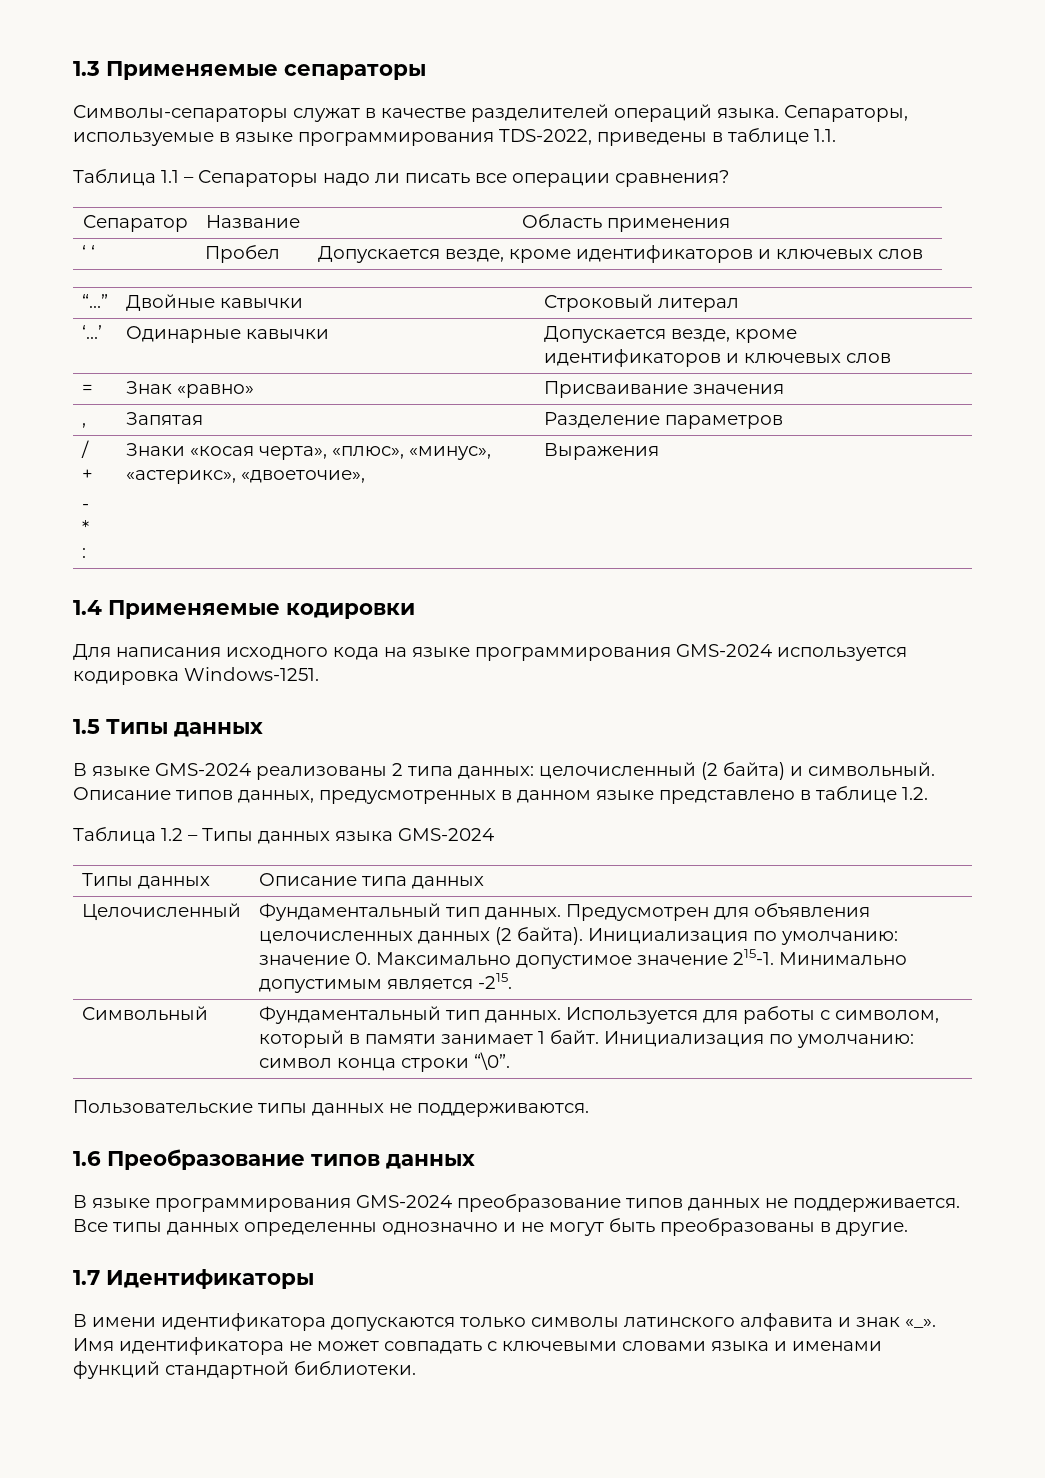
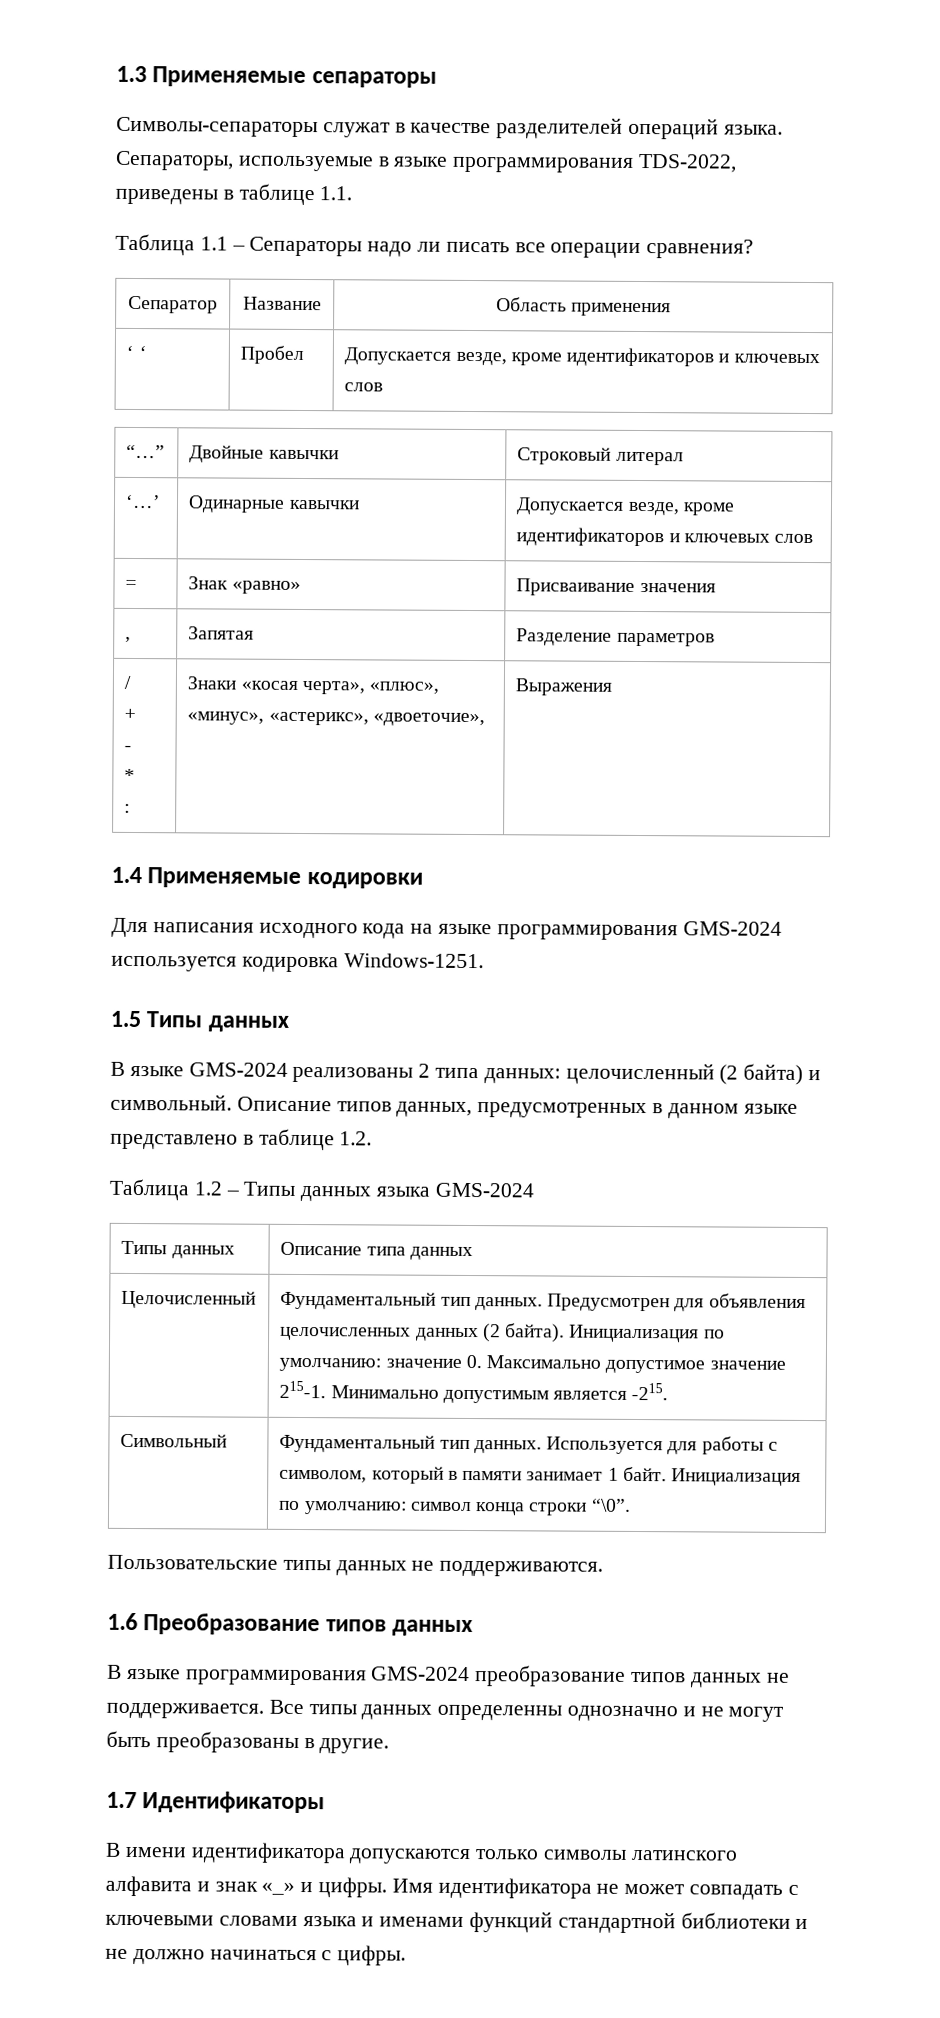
- В имени идентификатора допускаются только символы латинского алфавита и знак «_».
+ В имени идентификатора допускаются только символы латинского алфавита и знак «_» и цифры.
- Имя идентификатора не может совпадать с ключевыми словами языка и именами функций стандартной библиотеки.
+ Имя идентификатора не может совпадать с ключевыми словами языка и именами функций стандартной библиотеки и не должно начинаться с цифры.

